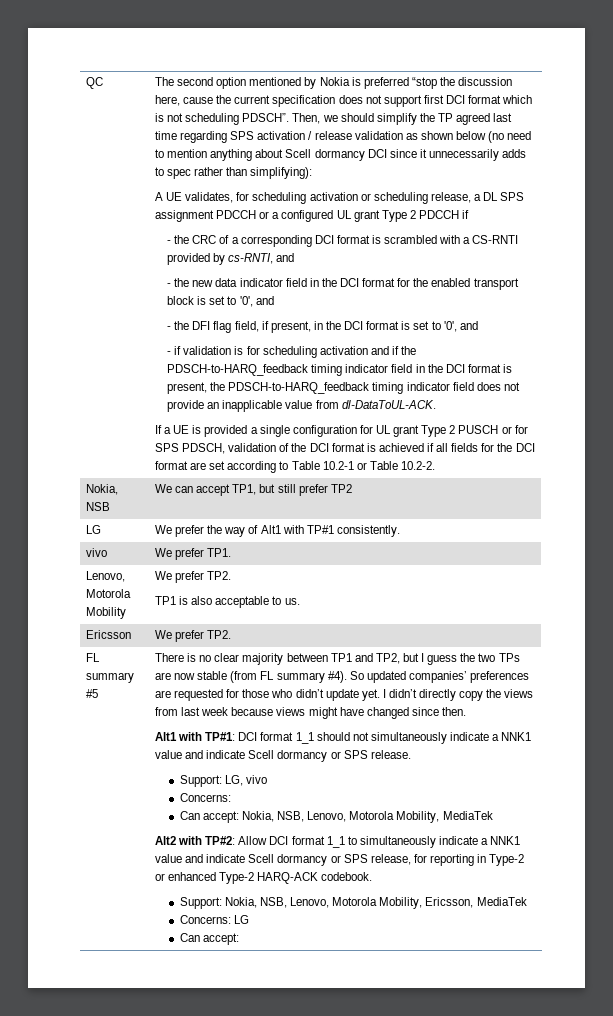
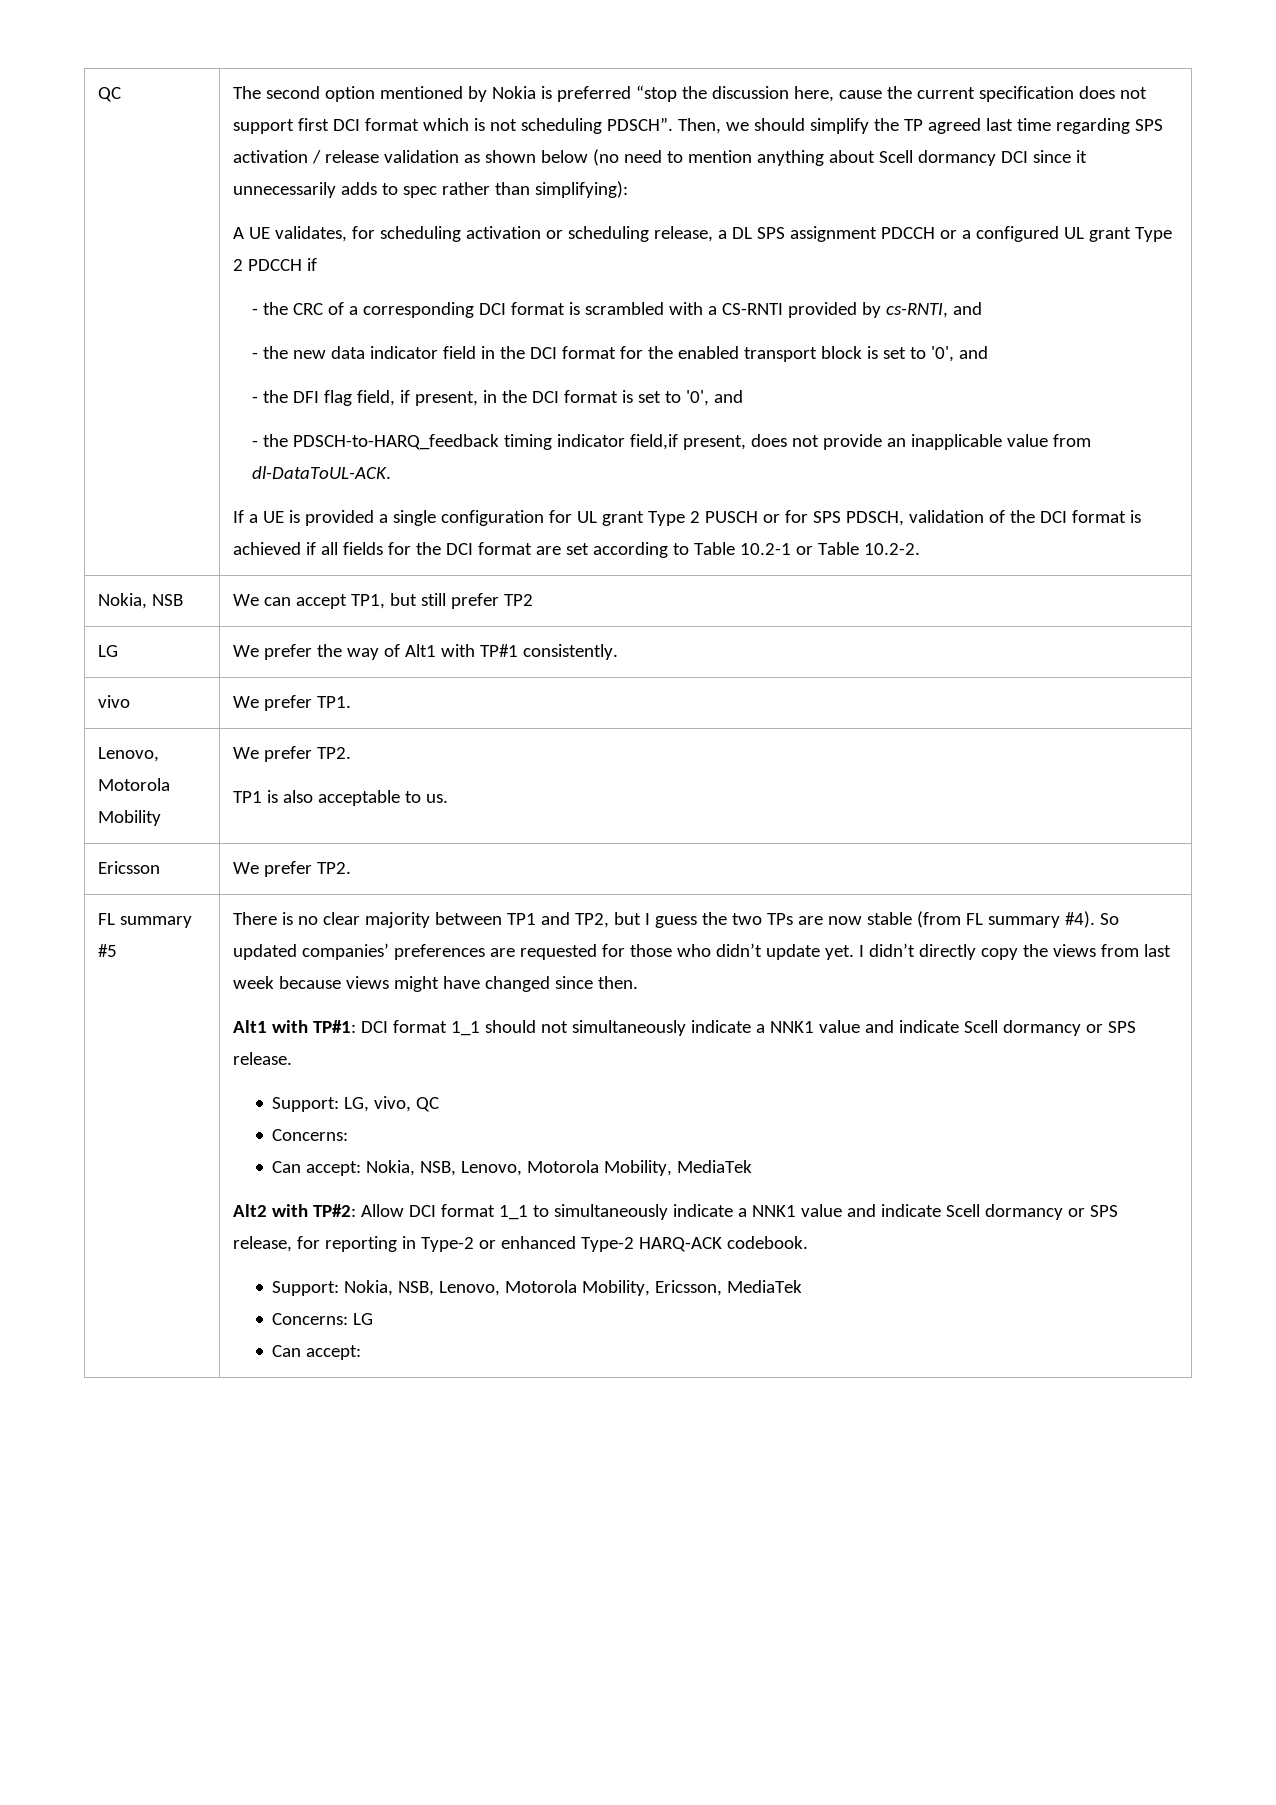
- - if validation is for scheduling activation and if the PDSCH-to-HARQ_feedback timing indicator field in the DCI format is present, the PDSCH-to-HARQ_feedback timing indicator field does not provide an inapplicable value from dl-DataToUL-ACK.
+ - the PDSCH-to-HARQ_feedback timing indicator field,if present, does not provide an inapplicable value from dl-DataToUL-ACK.
- Support: LG, vivo
+ Support: LG, vivo, QC

